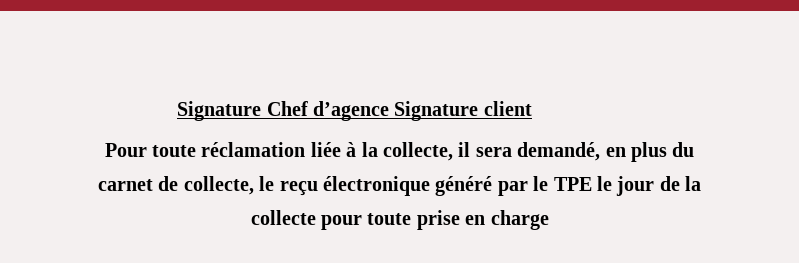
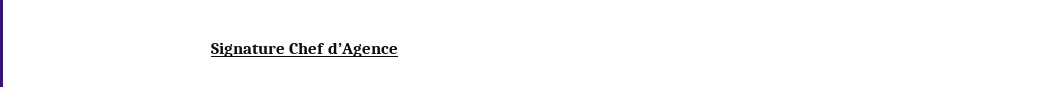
- Signature Chef d’agence Signature client
- Pour toute réclamation liée à la collecte, il sera demandé, en plus du carnet de collecte, le reçu électronique généré par le TPE le jour de la collecte pour toute prise en charge
+ Signature Chef d’Agence

